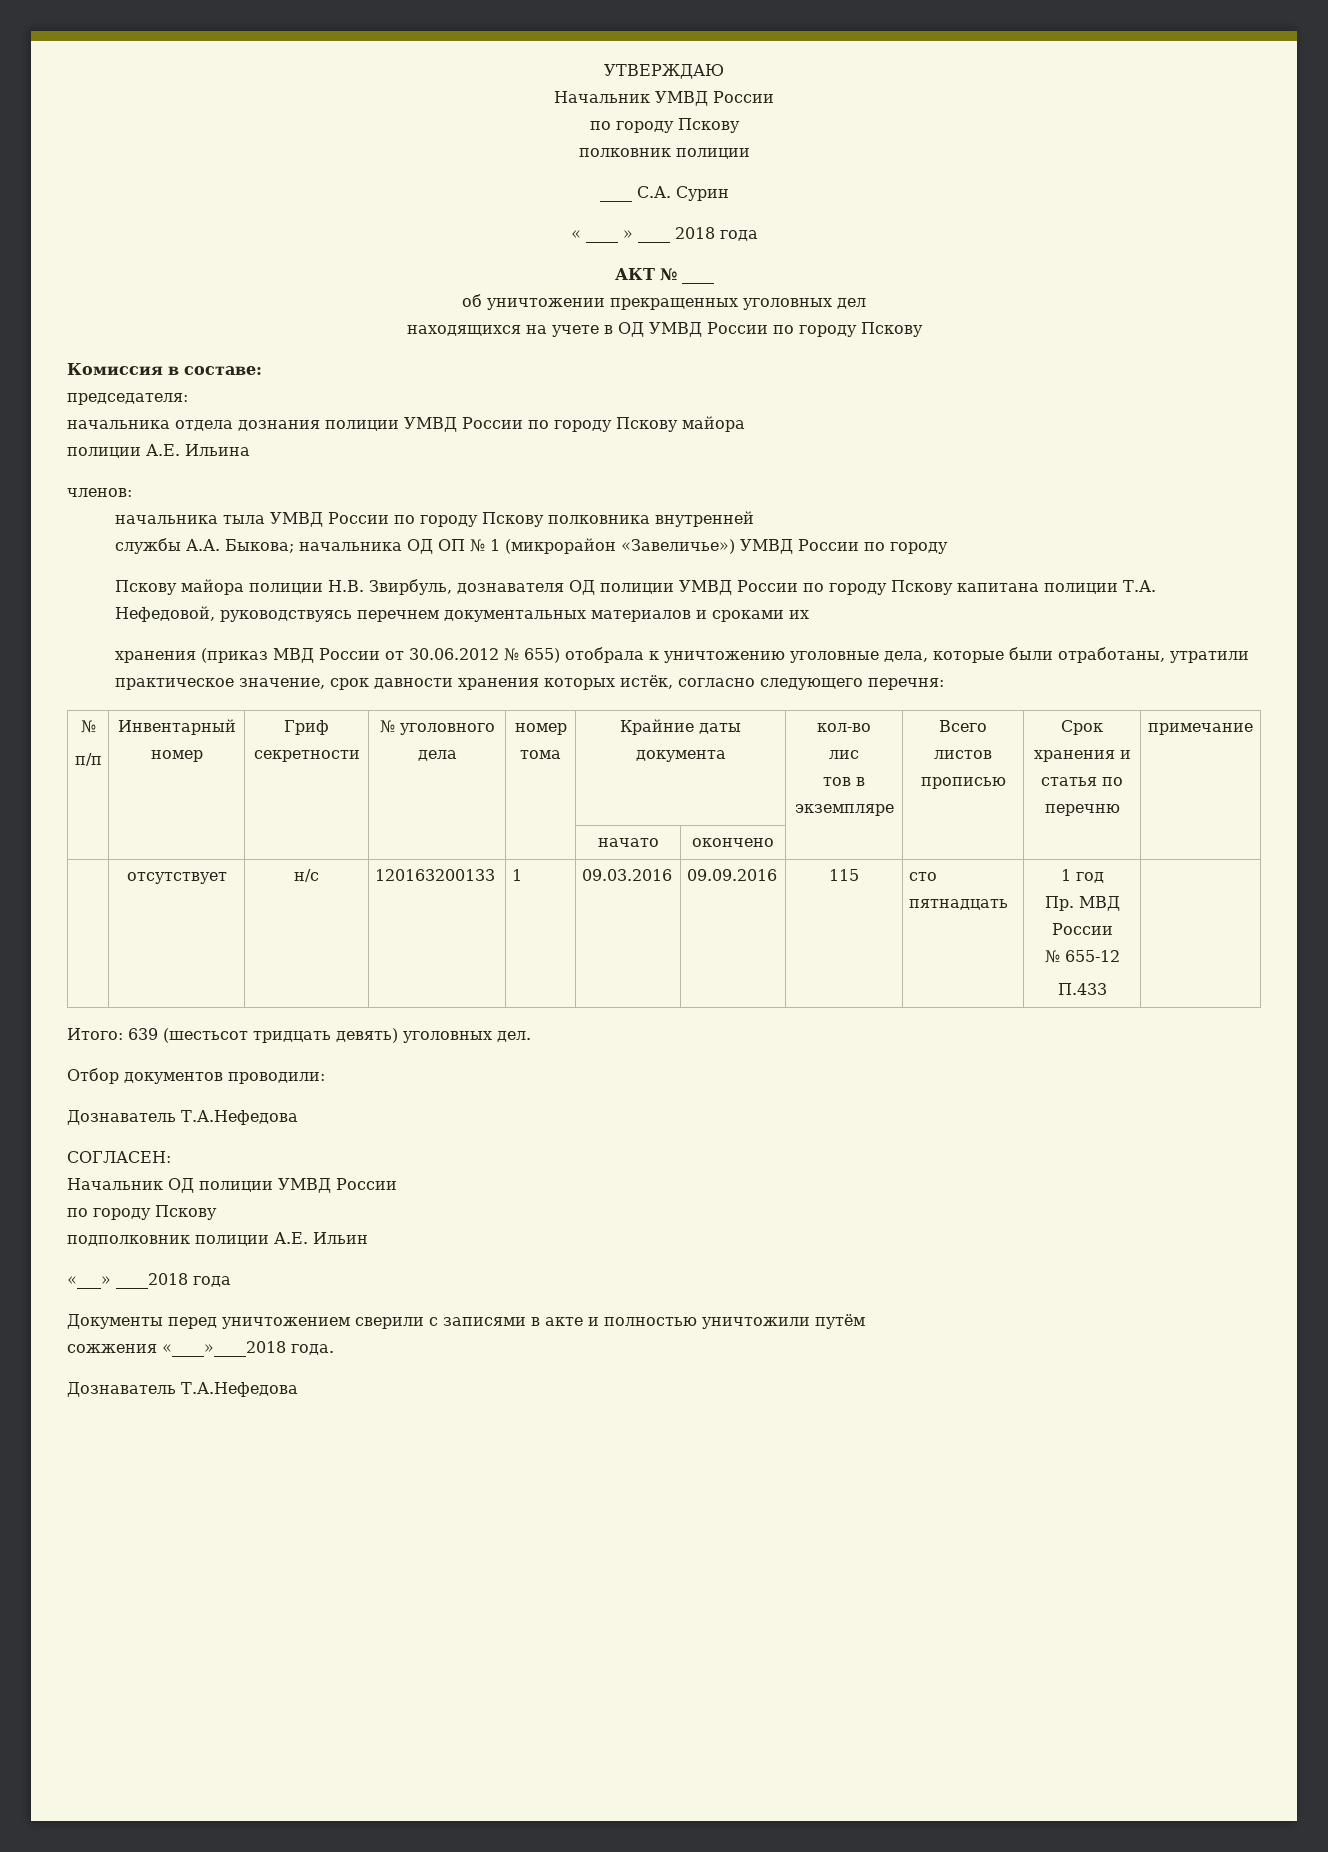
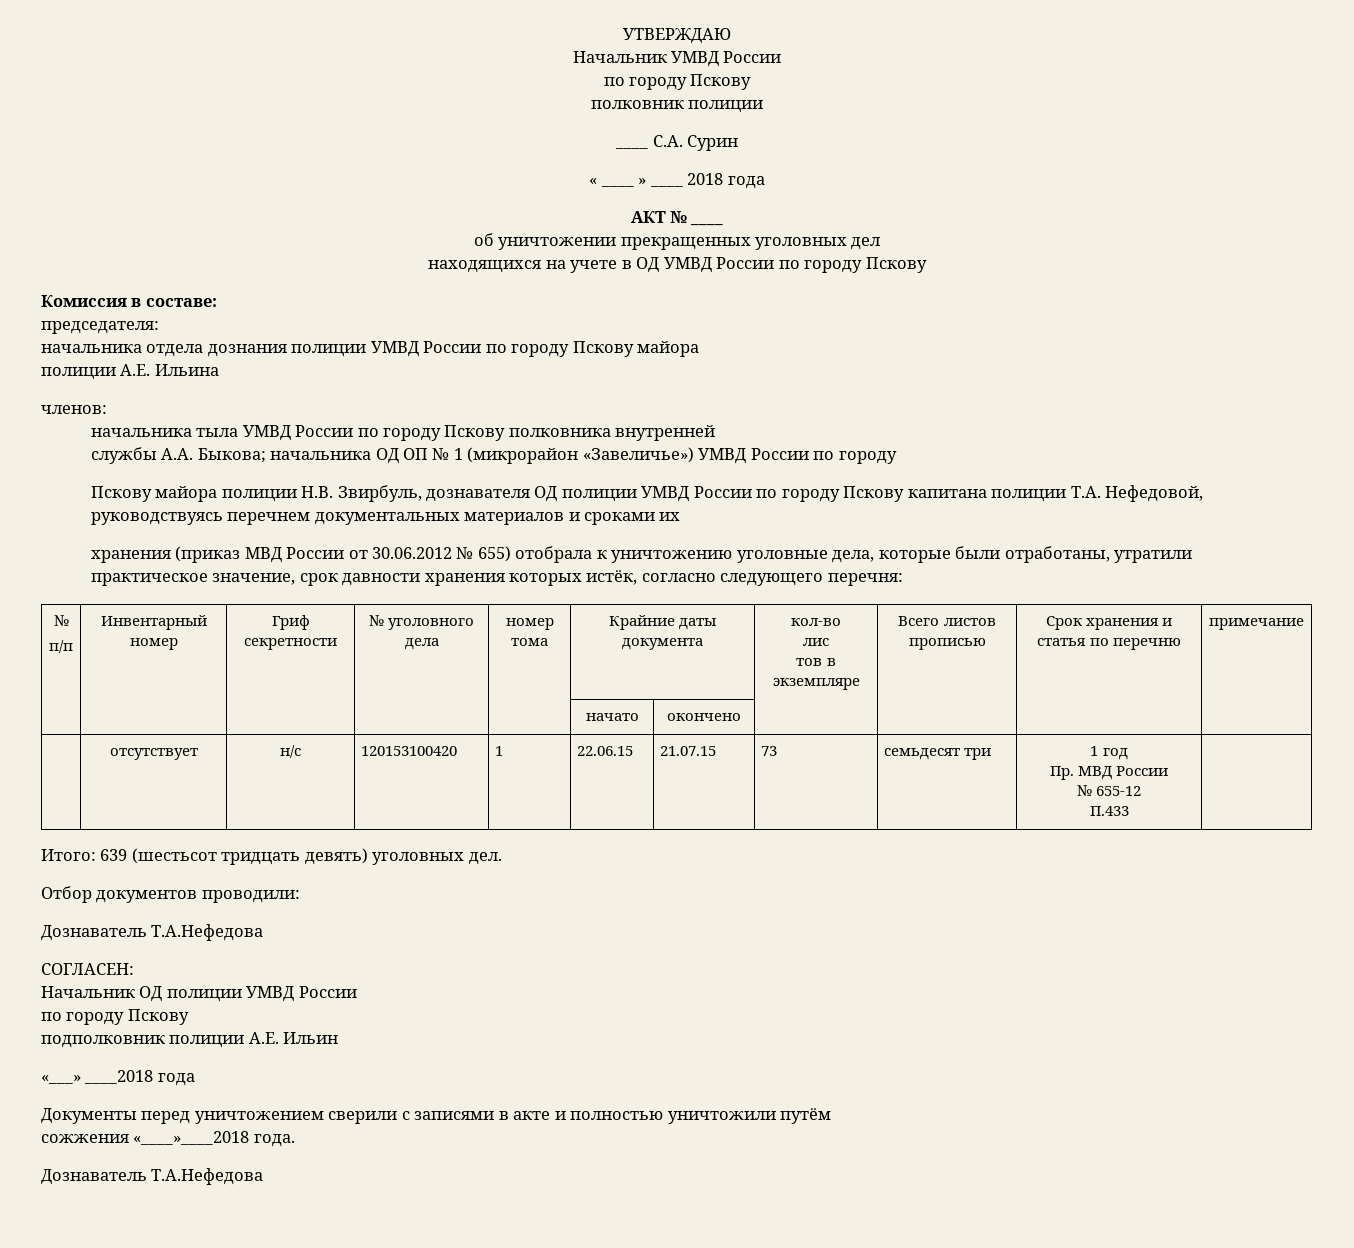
- | отсутствует | н/с | 120163200133 | 1 | 09.03.2016 | 09.09.2016 | 115 | сто пятнадцать | 1 год
+ | отсутствует | н/с | 120153100420 | 1 | 22.06.15 | 21.07.15 | 73 | семьдесят три | 1 год

